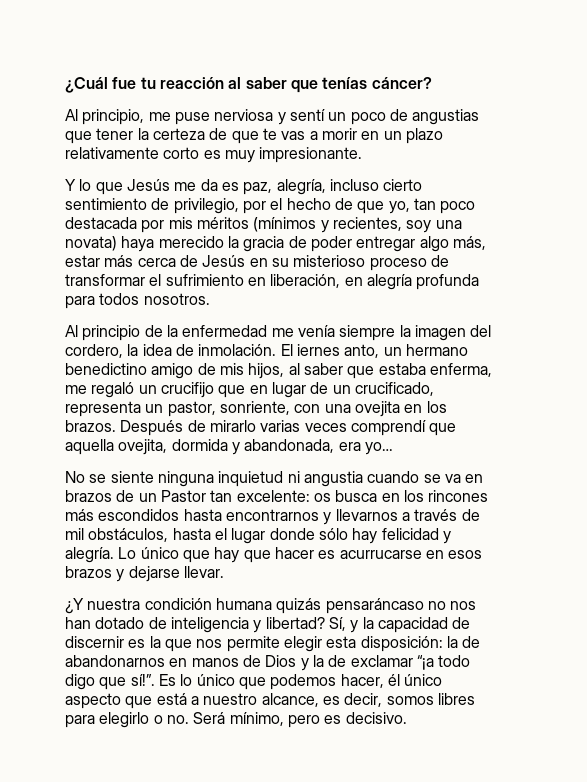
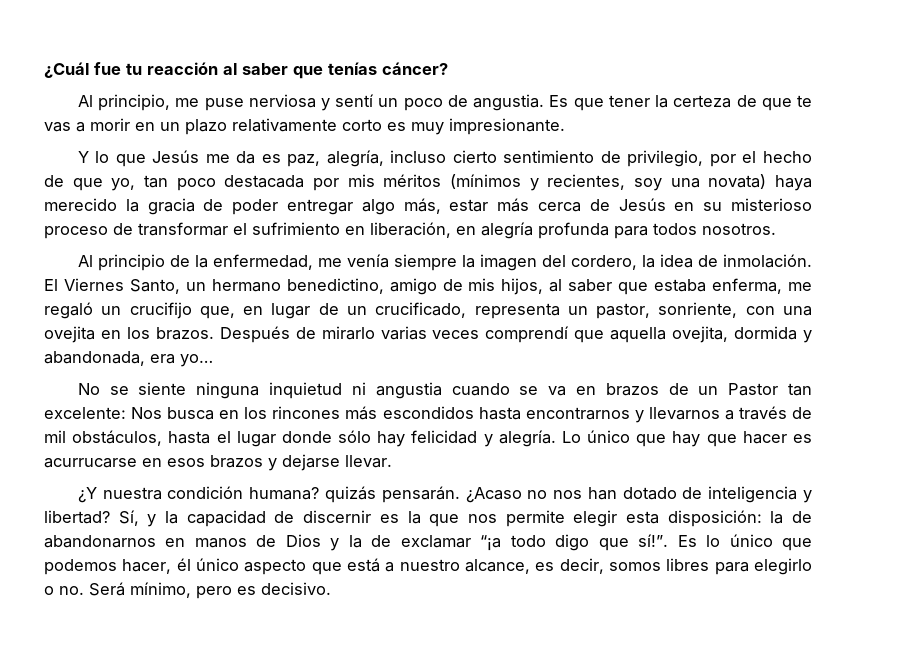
- Al principio, me puse nerviosa y sentí un poco de angustias que tener la certeza de que te vas a morir en un plazo relativamente corto es muy impresionante.
+ Al principio, me puse nerviosa y sentí un poco de angustia. Es que tener la certeza de que te vas a morir en un plazo relativamente corto es muy impresionante.
- Al principio de la enfermedad me venía siempre la imagen del cordero, la idea de inmolación.
+ Al principio de la enfermedad, me venía siempre la imagen del cordero, la idea de inmolación.
- El iernes anto, un hermano benedictino amigo de mis hijos, al saber que estaba enferma, me regaló un crucifijo que en lugar de un crucificado, representa un pastor, sonriente, con una ovejita en los brazos.
+ El Viernes Santo, un hermano benedictino, amigo de mis hijos, al saber que estaba enferma, me regaló un crucifijo que, en lugar de un crucificado, representa un pastor, sonriente, con una ovejita en los brazos.
- No se siente ninguna inquietud ni angustia cuando se va en brazos de un Pastor tan excelente: os busca en los rincones más escondidos hasta encontrarnos y llevarnos a través de mil obstáculos, hasta el lugar donde sólo hay felicidad y alegría.
+ No se siente ninguna inquietud ni angustia cuando se va en brazos de un Pastor tan excelente: Nos busca en los rincones más escondidos hasta encontrarnos y llevarnos a través de mil obstáculos, hasta el lugar donde sólo hay felicidad y alegría.
- ¿Y nuestra condición humana quizás pensaráncaso no nos han dotado de inteligencia y libertad?
+ ¿Y nuestra condición humana? quizás pensarán. ¿Acaso no nos han dotado de inteligencia y libertad?

